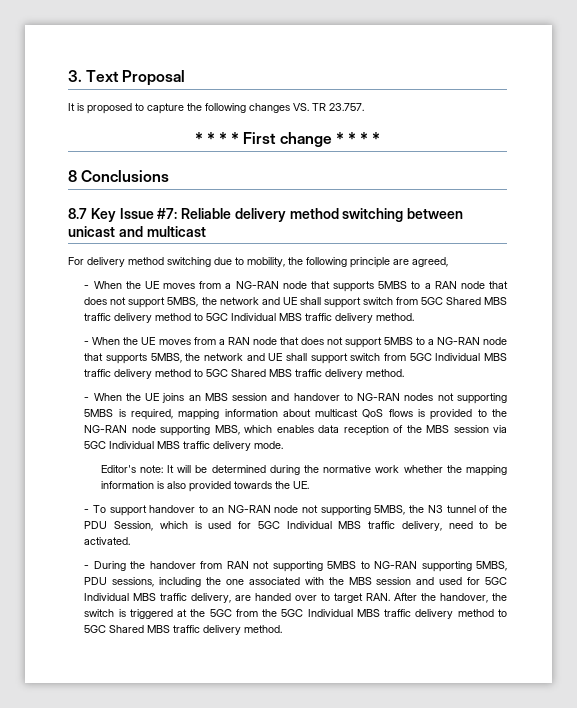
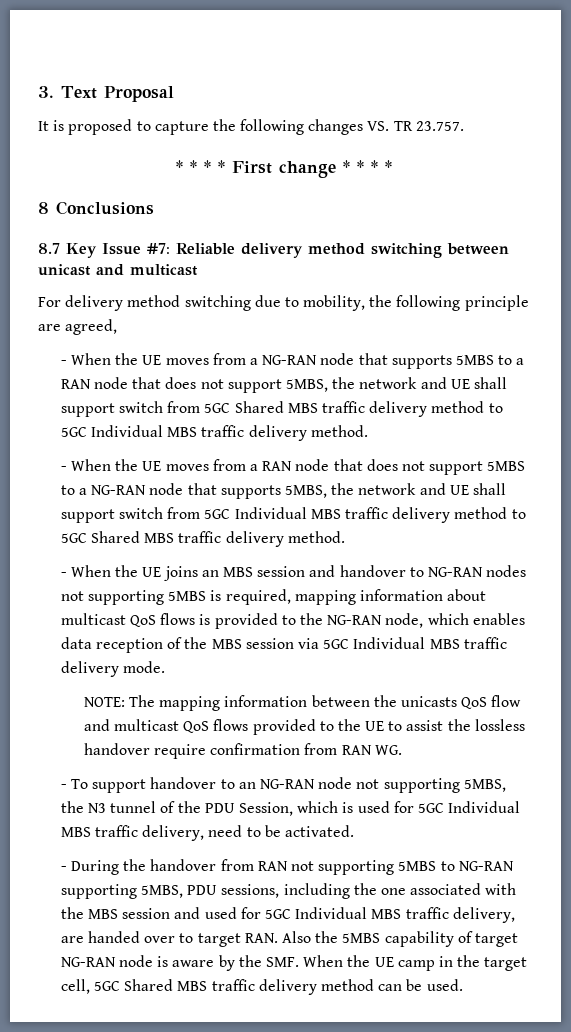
- - When the UE joins an MBS session and handover to NG-RAN nodes not supporting 5MBS is required, mapping information about multicast QoS flows is provided to the NG-RAN node supporting MBS, which enables data reception of the MBS session via 5GC Individual MBS traffic delivery mode.
+ - When the UE joins an MBS session and handover to NG-RAN nodes not supporting 5MBS is required, mapping information about multicast QoS flows is provided to the NG-RAN node, which enables data reception of the MBS session via 5GC Individual MBS traffic delivery mode.
- Editor's note: It will be determined during the normative work whether the mapping information is also provided towards the UE.
+ NOTE: The mapping information between the unicasts QoS flow and multicast QoS flows provided to the UE to assist the lossless handover require confirmation from RAN WG.
- - During the handover from RAN not supporting 5MBS to NG-RAN supporting 5MBS, PDU sessions, including the one associated with the MBS session and used for 5GC Individual MBS traffic delivery, are handed over to target RAN. After the handover, the switch is triggered at the 5GC from the 5GC Individual MBS traffic delivery method to 5GC Shared MBS traffic delivery method.
+ - During the handover from RAN not supporting 5MBS to NG-RAN supporting 5MBS, PDU sessions, including the one associated with the MBS session and used for 5GC Individual MBS traffic delivery, are handed over to target RAN. Also the 5MBS capability of target NG-RAN node is aware by the SMF. When the UE camp in the target cell, 5GC Shared MBS traffic delivery method can be used.

